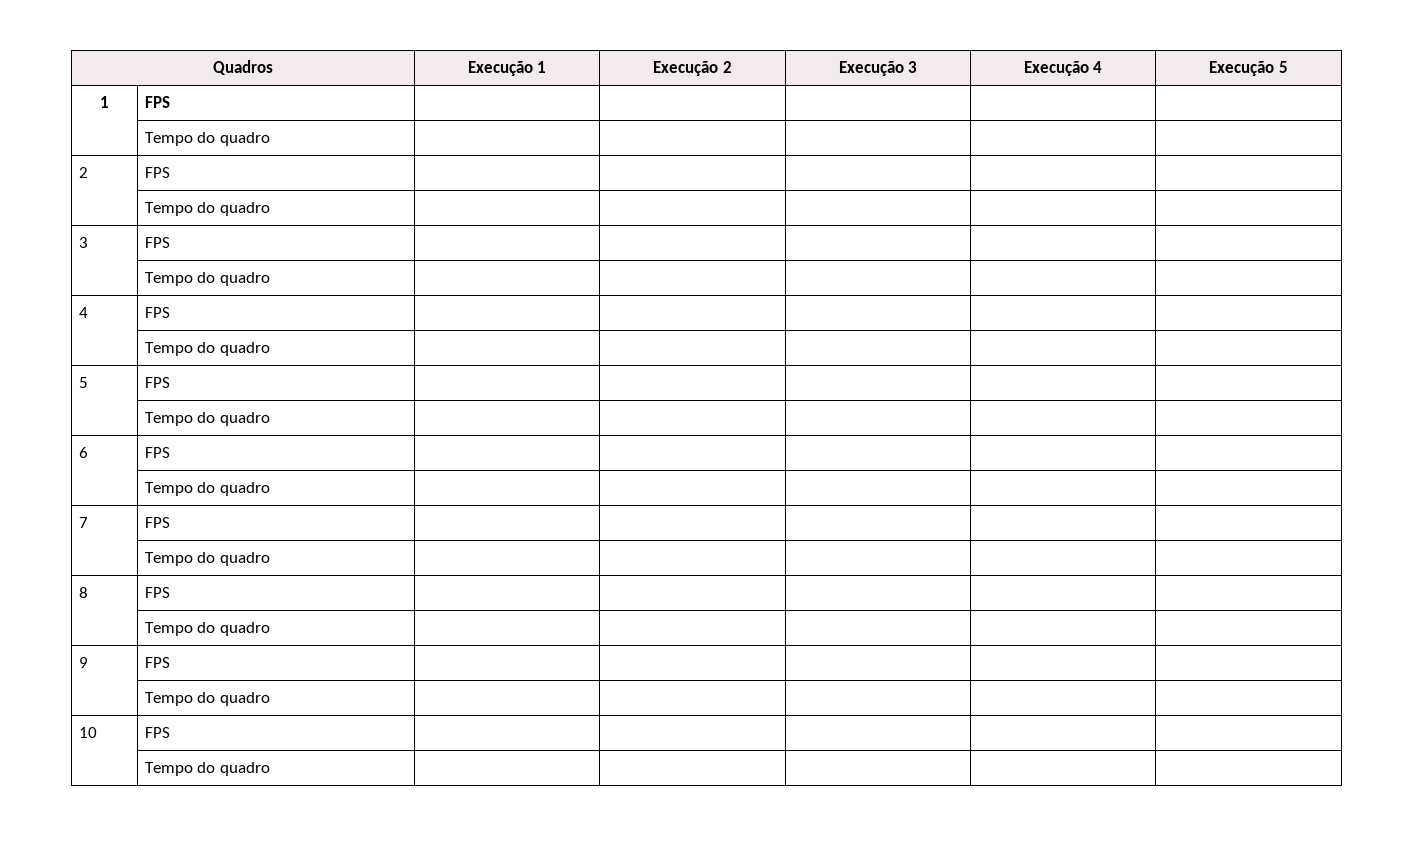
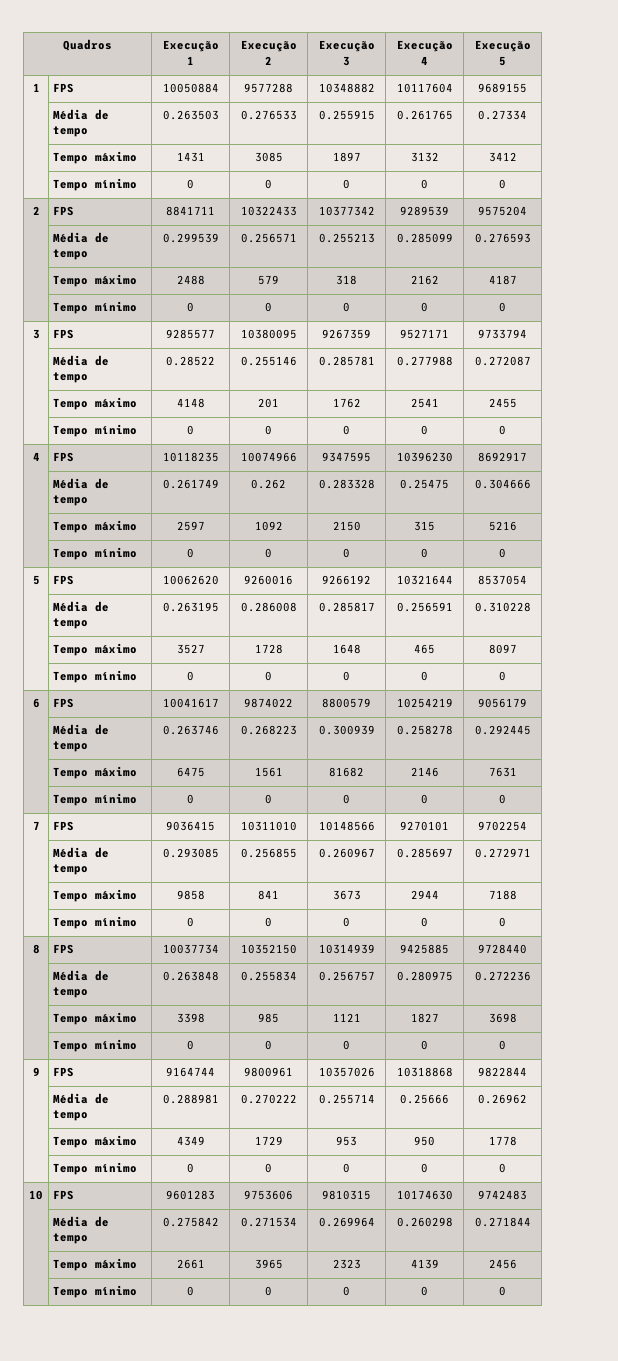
- 1 | FPS | | | | |
- | Tempo do quadro | | | | |
- 2 | FPS | | | | |
- | Tempo do quadro | | | | |
- 3 | FPS | | | | |
- | Tempo do quadro | | | | |
- 4 | FPS | | | | |
- | Tempo do quadro | | | | |
- 5 | FPS | | | | |
- | Tempo do quadro | | | | |
- 6 | FPS | | | | |
- | Tempo do quadro | | | | |
- 7 | FPS | | | | |
- | Tempo do quadro | | | | |
- 8 | FPS | | | | |
- | Tempo do quadro | | | | |
- 9 | FPS | | | | |
- | Tempo do quadro | | | | |
- 10 | FPS | | | | |
- | Tempo do quadro | | | | |
+ 1 | FPS | 10050884 | 9577288 | 10348882 | 10117604 | 9689155
+ | Média de tempo | 0.263503 | 0.276533 | 0.255915 | 0.261765 | 0.27334
+ | Tempo máximo | 1431 | 3085 | 1897 | 3132 | 3412
+ | Tempo mínimo | 0 | 0 | 0 | 0 | 0
+ 2 | FPS | 8841711 | 10322433 | 10377342 | 9289539 | 9575204
+ | Média de tempo | 0.299539 | 0.256571 | 0.255213 | 0.285099 | 0.276593
+ | Tempo máximo | 2488 | 579 | 318 | 2162 | 4187
+ | Tempo mínimo | 0 | 0 | 0 | 0 | 0
+ 3 | FPS | 9285577 | 10380095 | 9267359 | 9527171 | 9733794
+ | Média de tempo | 0.28522 | 0.255146 | 0.285781 | 0.277988 | 0.272087
+ | Tempo máximo | 4148 | 201 | 1762 | 2541 | 2455
+ | Tempo mínimo | 0 | 0 | 0 | 0 | 0
+ 4 | FPS | 10118235 | 10074966 | 9347595 | 10396230 | 8692917
+ | Média de tempo | 0.261749 | 0.262 | 0.283328 | 0.25475 | 0.304666
+ | Tempo máximo | 2597 | 1092 | 2150 | 315 | 5216
+ | Tempo mínimo | 0 | 0 | 0 | 0 | 0
+ 5 | FPS | 10062620 | 9260016 | 9266192 | 10321644 | 8537054
+ | Média de tempo | 0.263195 | 0.286008 | 0.285817 | 0.256591 | 0.310228
+ | Tempo máximo | 3527 | 1728 | 1648 | 465 | 8097
+ | Tempo mínimo | 0 | 0 | 0 | 0 | 0
+ 6 | FPS | 10041617 | 9874022 | 8800579 | 10254219 | 9056179
+ | Média de tempo | 0.263746 | 0.268223 | 0.300939 | 0.258278 | 0.292445
+ | Tempo máximo | 6475 | 1561 | 81682 | 2146 | 7631
+ | Tempo mínimo | 0 | 0 | 0 | 0 | 0
+ 7 | FPS | 9036415 | 10311010 | 10148566 | 9270101 | 9702254
+ | Média de tempo | 0.293085 | 0.256855 | 0.260967 | 0.285697 | 0.272971
+ | Tempo máximo | 9858 | 841 | 3673 | 2944 | 7188
+ | Tempo mínimo | 0 | 0 | 0 | 0 | 0
+ 8 | FPS | 10037734 | 10352150 | 10314939 | 9425885 | 9728440
+ | Média de tempo | 0.263848 | 0.255834 | 0.256757 | 0.280975 | 0.272236
+ | Tempo máximo | 3398 | 985 | 1121 | 1827 | 3698
+ | Tempo mínimo | 0 | 0 | 0 | 0 | 0
+ 9 | FPS | 9164744 | 9800961 | 10357026 | 10318868 | 9822844
+ | Média de tempo | 0.288981 | 0.270222 | 0.255714 | 0.25666 | 0.26962
+ | Tempo máximo | 4349 | 1729 | 953 | 950 | 1778
+ | Tempo mínimo | 0 | 0 | 0 | 0 | 0
+ 10 | FPS | 9601283 | 9753606 | 9810315 | 10174630 | 9742483
+ | Média de tempo | 0.275842 | 0.271534 | 0.269964 | 0.260298 | 0.271844
+ | Tempo máximo | 2661 | 3965 | 2323 | 4139 | 2456
+ | Tempo mínimo | 0 | 0 | 0 | 0 | 0

